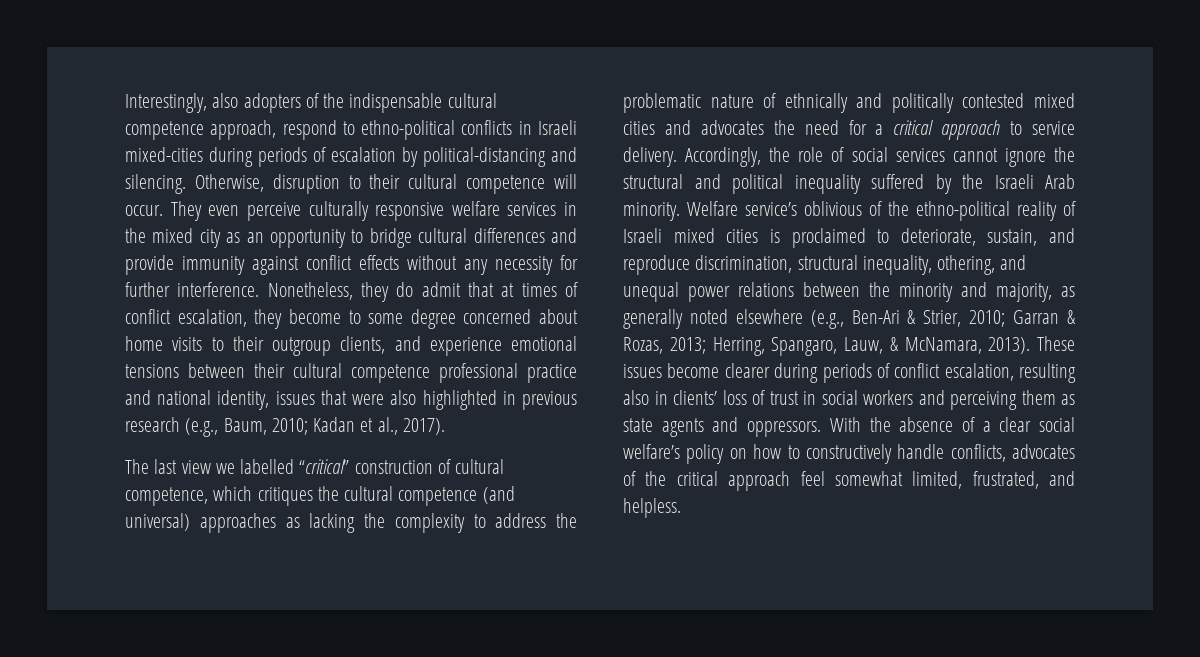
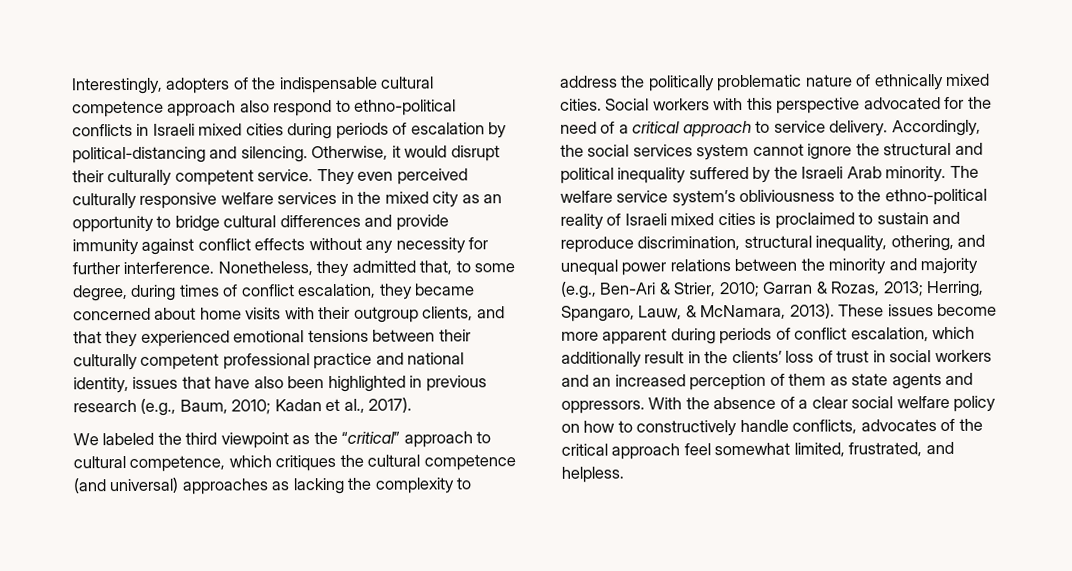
- Interestingly, also adopters of the indispensable cultural competence approach, respond to ethno-political conflicts in Israeli mixed-cities during periods of escalation by political-distancing and silencing.
+ Interestingly, adopters of the indispensable cultural competence approach also respond to ethno-political conflicts in Israeli mixed cities during periods of escalation by political-distancing and silencing.
- Otherwise, disruption to their cultural competence will occur.
+ Otherwise, it would disrupt their culturally competent service.
- They even perceive culturally responsive welfare services in the mixed city as an opportunity to bridge cultural differences and provide immunity against conflict effects without any necessity for further interference.
+ They even perceived culturally responsive welfare services in the mixed city as an opportunity to bridge cultural differences and provide immunity against conflict effects without any necessity for further interference.
- Nonetheless, they do admit that at times of conflict escalation, they become to some degree concerned about home visits to their outgroup clients, and experience emotional tensions between their cultural competence professional practice and national identity, issues that were also highlighted in previous research (e.g., Baum, 2010; Kadan et al., 2017).
+ Nonetheless, they admitted that, to some degree, during times of conflict escalation, they became concerned about home visits with their outgroup clients, and that they experienced emotional tensions between their culturally competent professional practice and national identity, issues that have also been highlighted in previous research (e.g., Baum, 2010; Kadan et al., 2017).
- The last view we labelled “critical” construction of cultural competence, which critiques the cultural competence (and universal) approaches as lacking the complexity to address the problematic nature of ethnically and politically contested mixed cities and advocates the need for a critical approach to service delivery.
+ We labeled the third viewpoint as the “critical” approach to cultural competence, which critiques the cultural competence (and universal) approaches as lacking the complexity to address the politically problematic nature of ethnically mixed cities. Social workers with this perspective advocated for the need of a critical approach to service delivery.
- Accordingly, the role of social services cannot ignore the structural and political inequality suffered by the Israeli Arab minority.
+ Accordingly, the social services system cannot ignore the structural and political inequality suffered by the Israeli Arab minority.
- Welfare service’s oblivious of the ethno-political reality of Israeli mixed cities is proclaimed to deteriorate, sustain, and reproduce discrimination, structural inequality, othering, and unequal power relations between the minority and majority, as generally noted elsewhere (e.g., Ben-Ari & Strier, 2010; Garran & Rozas, 2013; Herring, Spangaro, Lauw, & McNamara, 2013).
+ The welfare service system’s obliviousness to the ethno-political reality of Israeli mixed cities is proclaimed to sustain and reproduce discrimination, structural inequality, othering, and unequal power relations between the minority and majority (e.g., Ben-Ari & Strier, 2010; Garran & Rozas, 2013; Herring, Spangaro, Lauw, & McNamara, 2013).
- These issues become clearer during periods of conflict escalation, resulting also in clients’ loss of trust in social workers and perceiving them as state agents and oppressors.
+ These issues become more apparent during periods of conflict escalation, which additionally result in the clients’ loss of trust in social workers and an increased perception of them as state agents and oppressors.
- With the absence of a clear social welfare’s policy on how to constructively handle conflicts, advocates of the critical approach feel somewhat limited, frustrated, and helpless.
+ With the absence of a clear social welfare policy on how to constructively handle conflicts, advocates of the critical approach feel somewhat limited, frustrated, and helpless.

